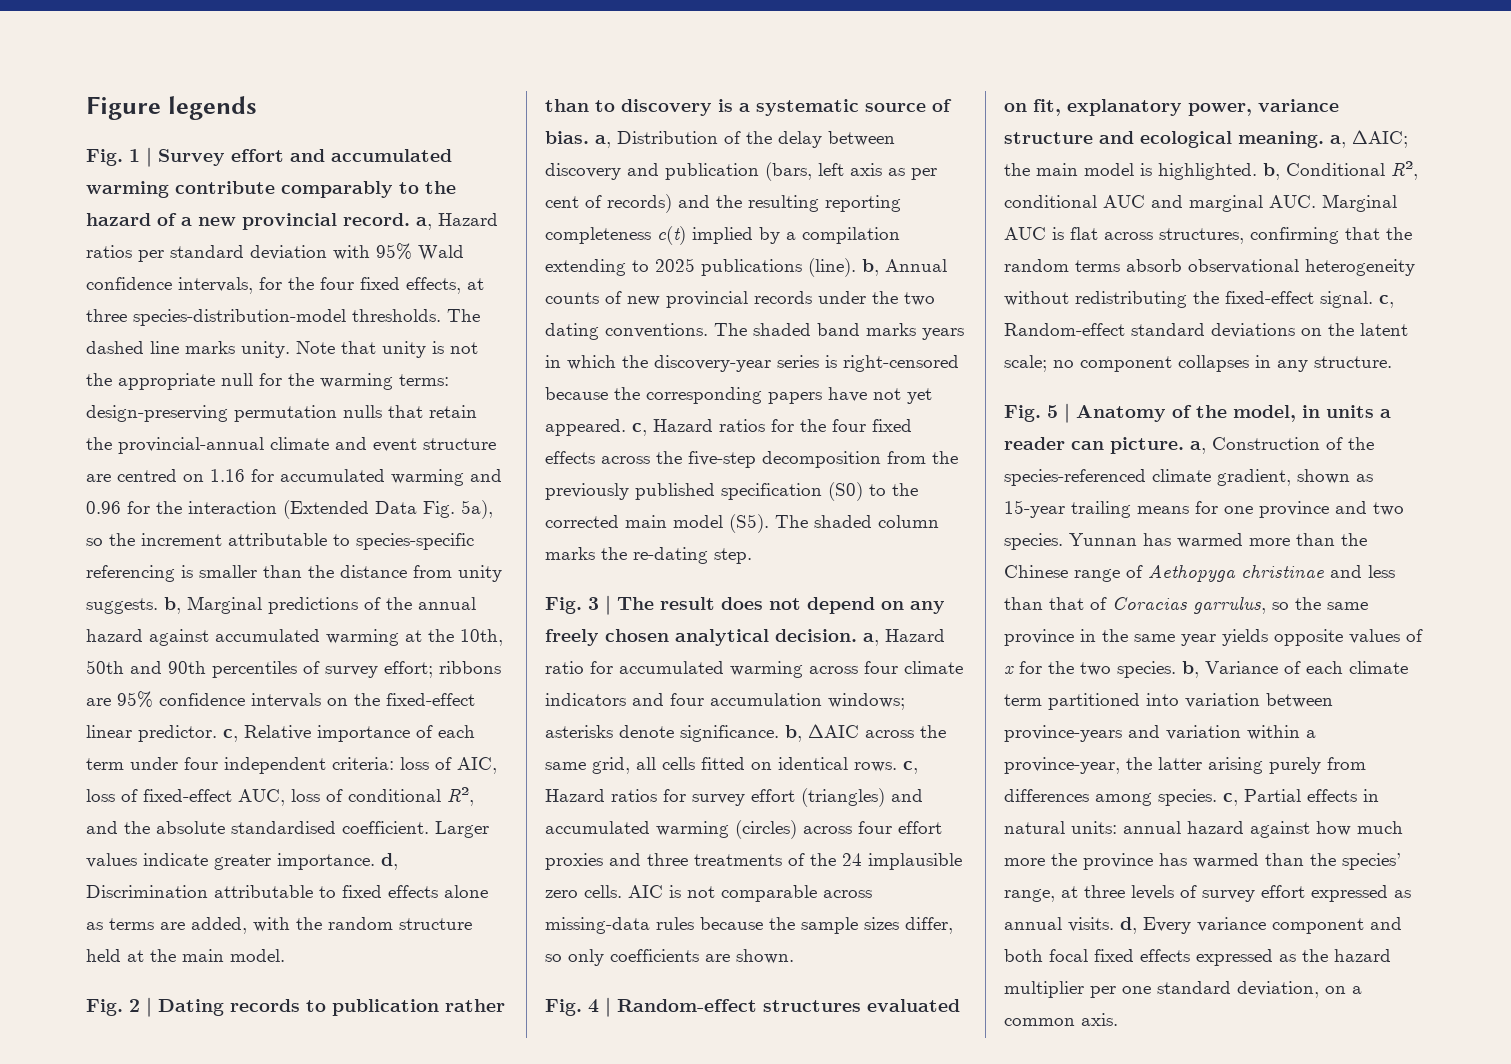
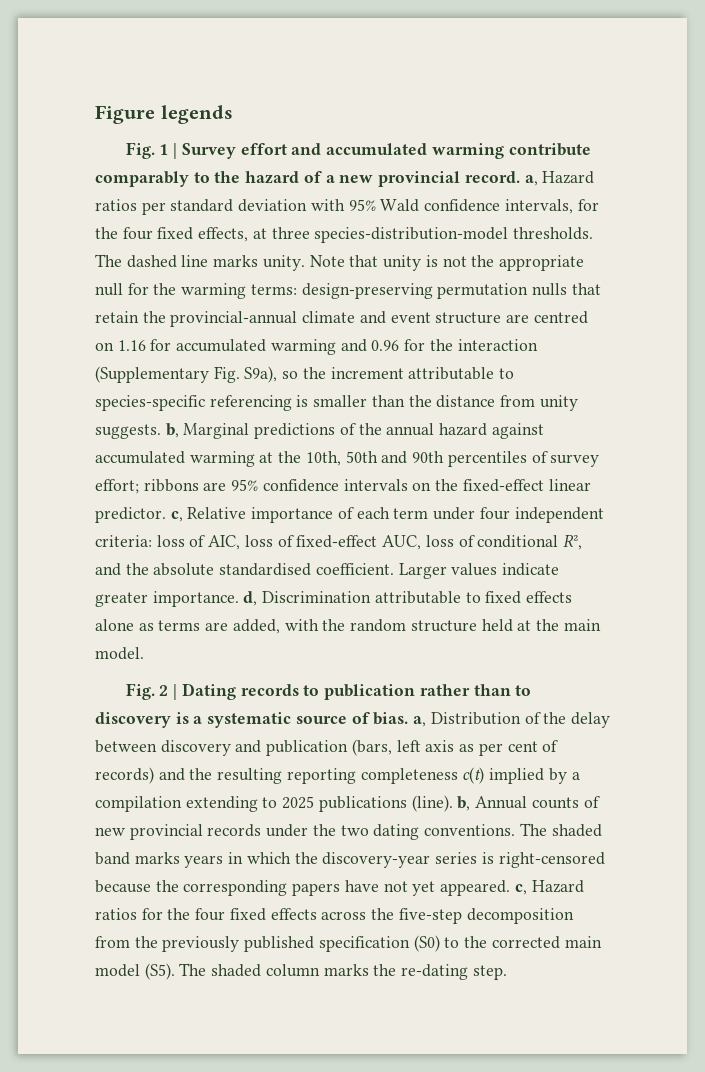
- design-preserving permutation nulls that retain the provincial-annual climate and event structure are centred on 1.16 for accumulated warming and 0.96 for the interaction (Extended Data Fig. 5a), so the increment attributable to species-specific referencing is smaller than the distance from unity suggests. b, Marginal predictions of the annual hazard against accumulated warming at the 10th, 50th and 90th percentiles of survey effort;
+ design-preserving permutation nulls that retain the provincial-annual climate and event structure are centred on 1.16 for accumulated warming and 0.96 for the interaction (Supplementary Fig. S9a), so the increment attributable to species-specific referencing is smaller than the distance from unity suggests. b, Marginal predictions of the annual hazard against accumulated warming at the 10th, 50th and 90th percentiles of survey effort;
- Fig. 3 | The result does not depend on any freely chosen analytical decision. a, Hazard ratio for accumulated warming across four climate indicators and four accumulation windows; asterisks denote significance. b, ΔAIC across the same grid, all cells fitted on identical rows. c, Hazard ratios for survey effort (triangles) and accumulated warming (circles) across four effort proxies and three treatments of the 24 implausible zero cells. AIC is not comparable across missing-data rules because the sample sizes differ, so only coefficients are shown.
- Fig. 4 | Random-effect structures evaluated on fit, explanatory power, variance structure and ecological meaning. a, ΔAIC; the main model is highlighted. b, Conditional R², conditional AUC and marginal AUC. Marginal AUC is flat across structures, confirming that the random terms absorb observational heterogeneity without redistributing the fixed-effect signal. c, Random-effect standard deviations on the latent scale; no component collapses in any structure.
- Fig. 5 | Anatomy of the model, in units a reader can picture. a, Construction of the species-referenced climate gradient, shown as 15-year trailing means for one province and two species. Yunnan has warmed more than the Chinese range of Aethopyga christinae and less than that of Coracias garrulus, so the same province in the same year yields opposite values of x for the two species. b, Variance of each climate term partitioned into variation between province-years and variation within a province-year, the latter arising purely from differences among species. c, Partial effects in natural units: annual hazard against how much more the province has warmed than the species’ range, at three levels of survey effort expressed as annual visits. d, Every variance component and both focal fixed effects expressed as the hazard multiplier per one standard deviation, on a common axis.

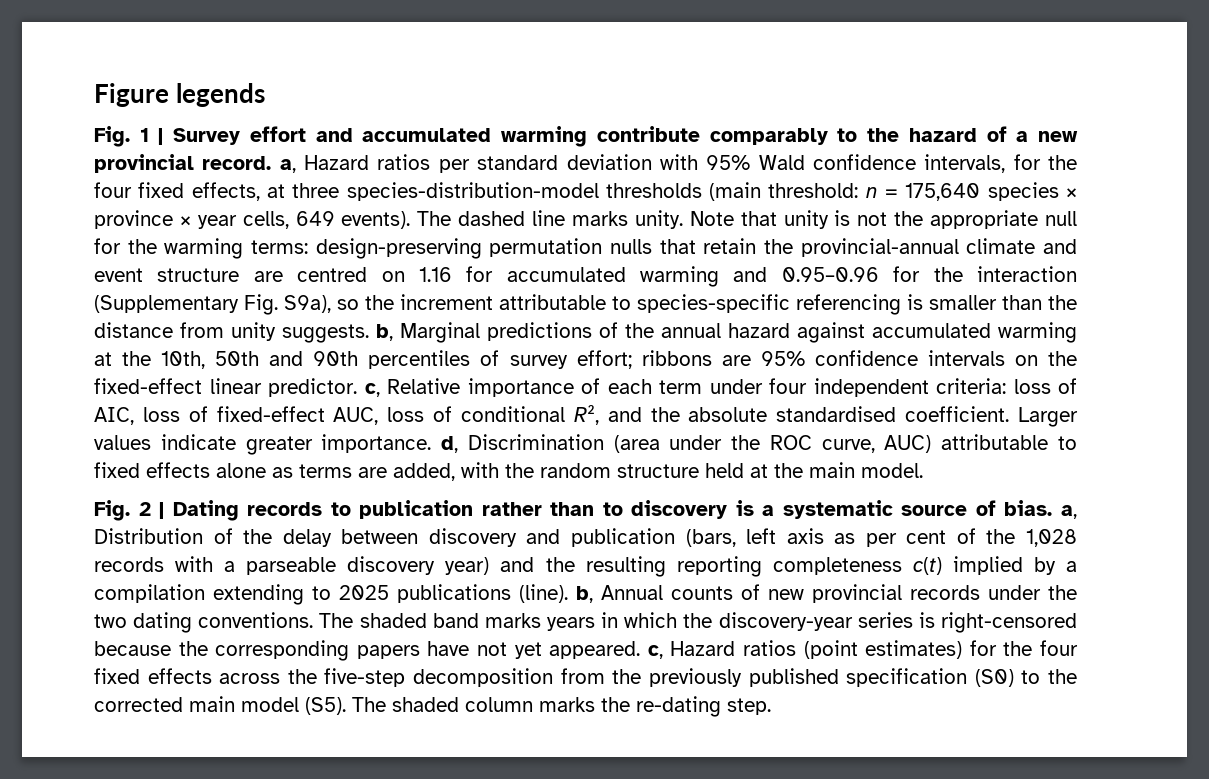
- Fig. 1 | Survey effort and accumulated warming contribute comparably to the hazard of a new provincial record. a, Hazard ratios per standard deviation with 95% Wald confidence intervals, for the four fixed effects, at three species-distribution-model thresholds.
+ Fig. 1 | Survey effort and accumulated warming contribute comparably to the hazard of a new provincial record. a, Hazard ratios per standard deviation with 95% Wald confidence intervals, for the four fixed effects, at three species-distribution-model thresholds (main threshold: n = 175,640 species × province × year cells, 649 events).
- design-preserving permutation nulls that retain the provincial-annual climate and event structure are centred on 1.16 for accumulated warming and 0.96 for the interaction (Supplementary Fig. S9a), so the increment attributable to species-specific referencing is smaller than the distance from unity suggests. b, Marginal predictions of the annual hazard against accumulated warming at the 10th, 50th and 90th percentiles of survey effort;
+ design-preserving permutation nulls that retain the provincial-annual climate and event structure are centred on 1.16 for accumulated warming and 0.95–0.96 for the interaction (Supplementary Fig. S9a), so the increment attributable to species-specific referencing is smaller than the distance from unity suggests. b, Marginal predictions of the annual hazard against accumulated warming at the 10th, 50th and 90th percentiles of survey effort;
- Larger values indicate greater importance. d, Discrimination attributable to fixed effects alone as terms are added, with the random structure held at the main model.
+ Larger values indicate greater importance. d, Discrimination (area under the ROC curve, AUC) attributable to fixed effects alone as terms are added, with the random structure held at the main model.
- Fig. 2 | Dating records to publication rather than to discovery is a systematic source of bias. a, Distribution of the delay between discovery and publication (bars, left axis as per cent of records) and the resulting reporting completeness c(t) implied by a compilation extending to 2025 publications (line). b, Annual counts of new provincial records under the two dating conventions.
+ Fig. 2 | Dating records to publication rather than to discovery is a systematic source of bias. a, Distribution of the delay between discovery and publication (bars, left axis as per cent of the 1,028 records with a parseable discovery year) and the resulting reporting completeness c(t) implied by a compilation extending to 2025 publications (line). b, Annual counts of new provincial records under the two dating conventions.
- The shaded band marks years in which the discovery-year series is right-censored because the corresponding papers have not yet appeared. c, Hazard ratios for the four fixed effects across the five-step decomposition from the previously published specification (S0) to the corrected main model (S5). The shaded column marks the re-dating step.
+ The shaded band marks years in which the discovery-year series is right-censored because the corresponding papers have not yet appeared. c, Hazard ratios (point estimates) for the four fixed effects across the five-step decomposition from the previously published specification (S0) to the corrected main model (S5). The shaded column marks the re-dating step.

